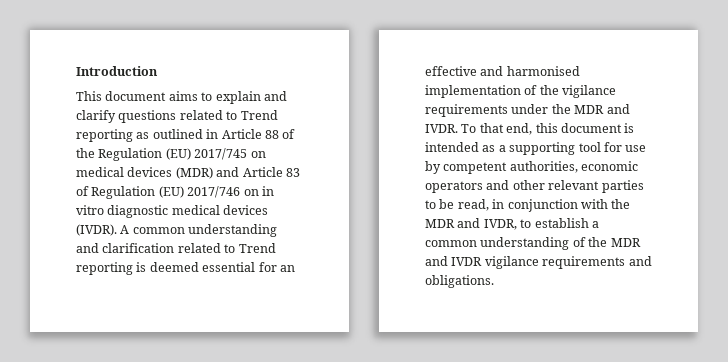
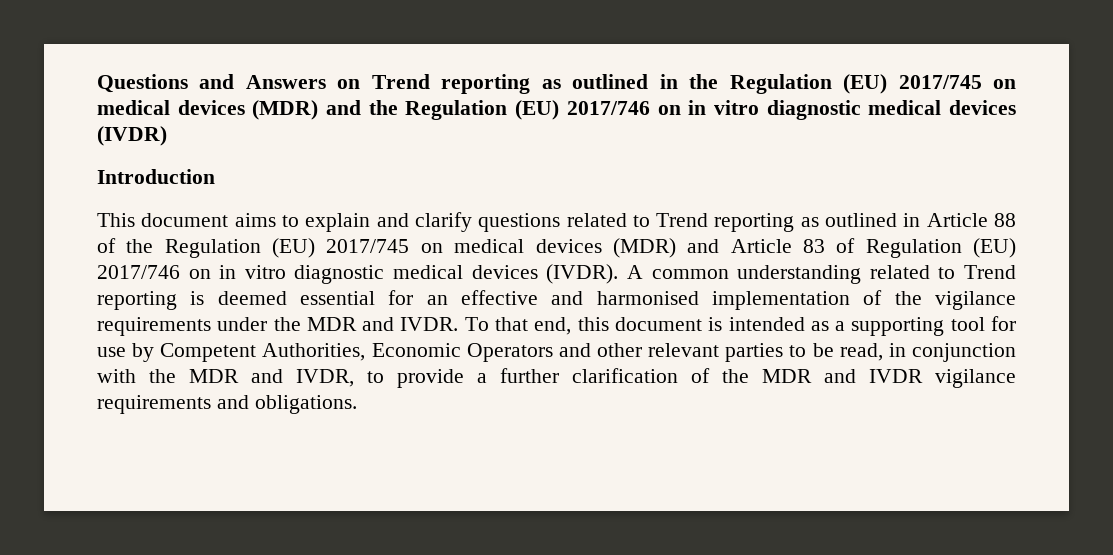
+ Questions and Answers on Trend reporting as outlined in the Regulation (EU) 2017/745 on medical devices (MDR) and the Regulation (EU) 2017/746 on in vitro diagnostic medical devices (IVDR)
- A common understanding and clarification related to Trend reporting is deemed essential for an effective and harmonised implementation of the vigilance requirements under the MDR and IVDR.
+ A common understanding related to Trend reporting is deemed essential for an effective and harmonised implementation of the vigilance requirements under the MDR and IVDR.
- To that end, this document is intended as a supporting tool for use by competent authorities, economic operators and other relevant parties to be read, in conjunction with the MDR and IVDR, to establish a common understanding of the MDR and IVDR vigilance requirements and obligations.
+ To that end, this document is intended as a supporting tool for use by Competent Authorities, Economic Operators and other relevant parties to be read, in conjunction with the MDR and IVDR, to provide a further clarification of the MDR and IVDR vigilance requirements and obligations.

